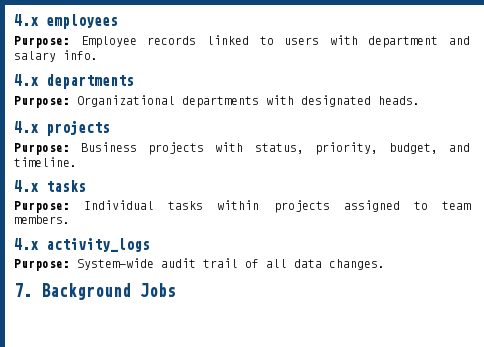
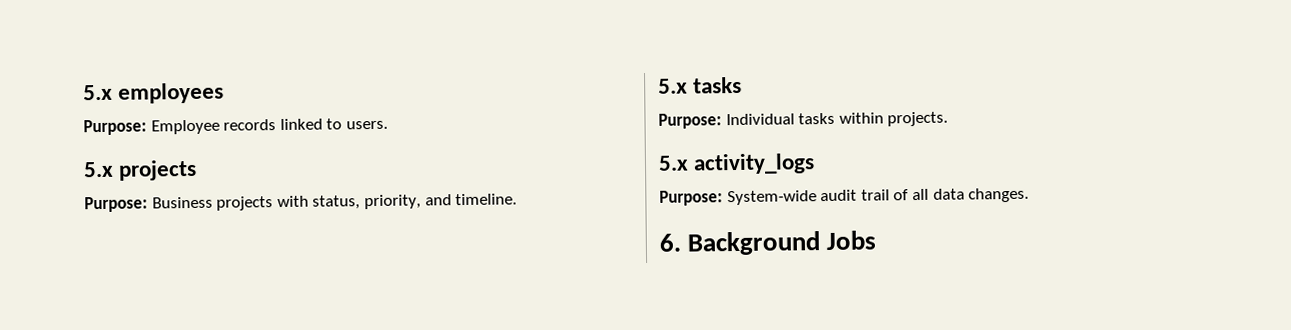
- 4.x employees
+ 5.x employees
- Purpose: Employee records linked to users with department and salary info.
- 4.x departments
- Purpose: Organizational departments with designated heads.
- 4.x projects
+ Purpose: Employee records linked to users.
+ 5.x projects
- Purpose: Business projects with status, priority, budget, and timeline.
+ Purpose: Business projects with status, priority, and timeline.
- 4.x tasks
+ 5.x tasks
- Purpose: Individual tasks within projects assigned to team members.
- 4.x activity_logs
+ Purpose: Individual tasks within projects.
+ 5.x activity_logs
- 7. Background Jobs
+ 6. Background Jobs

